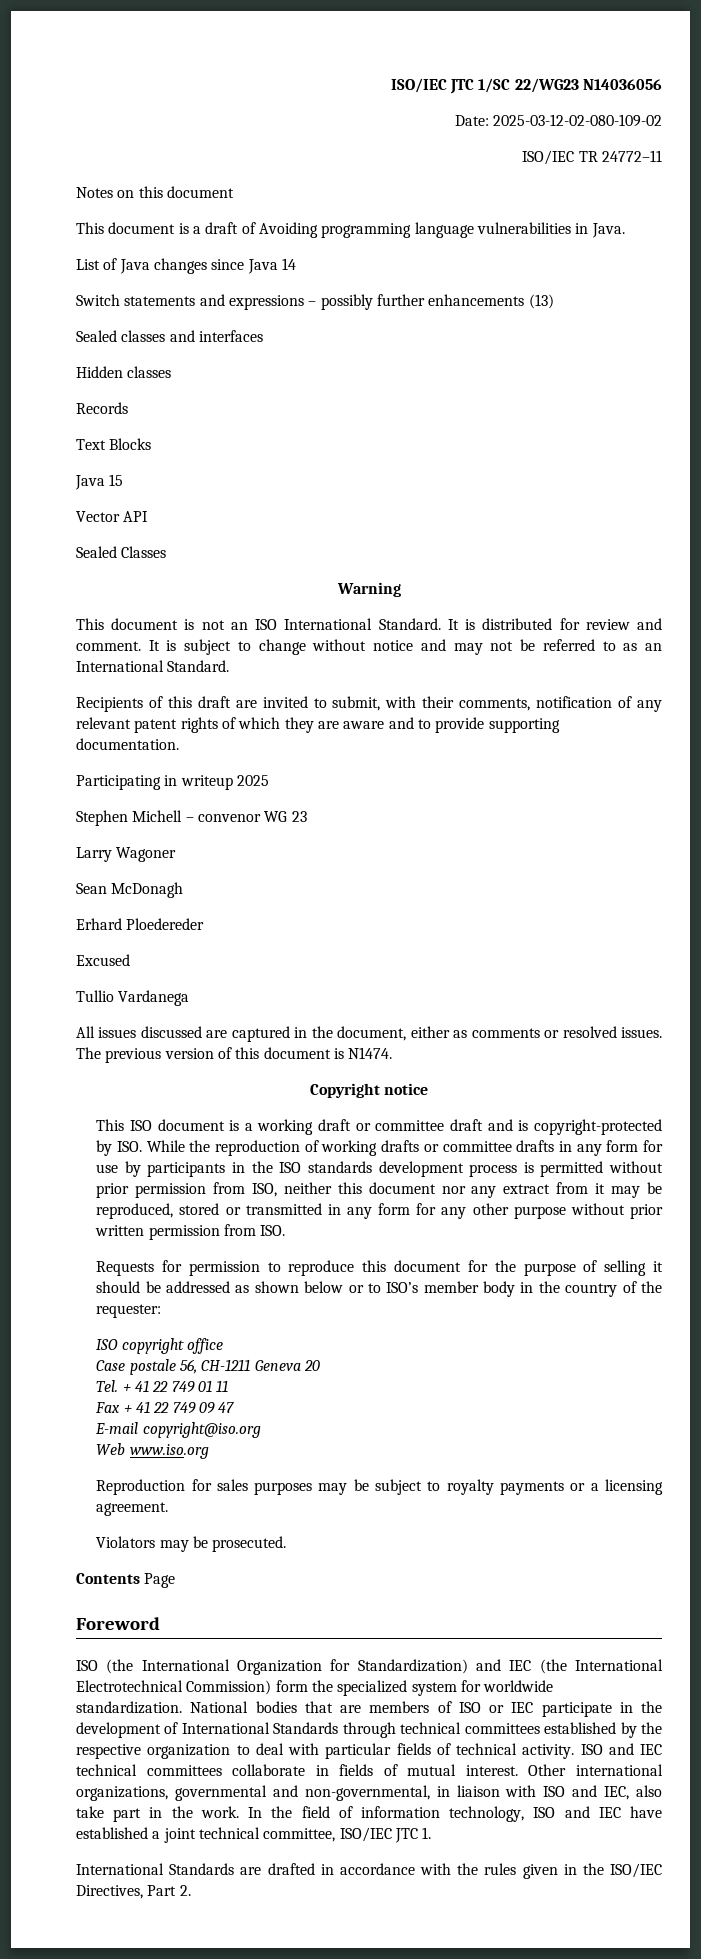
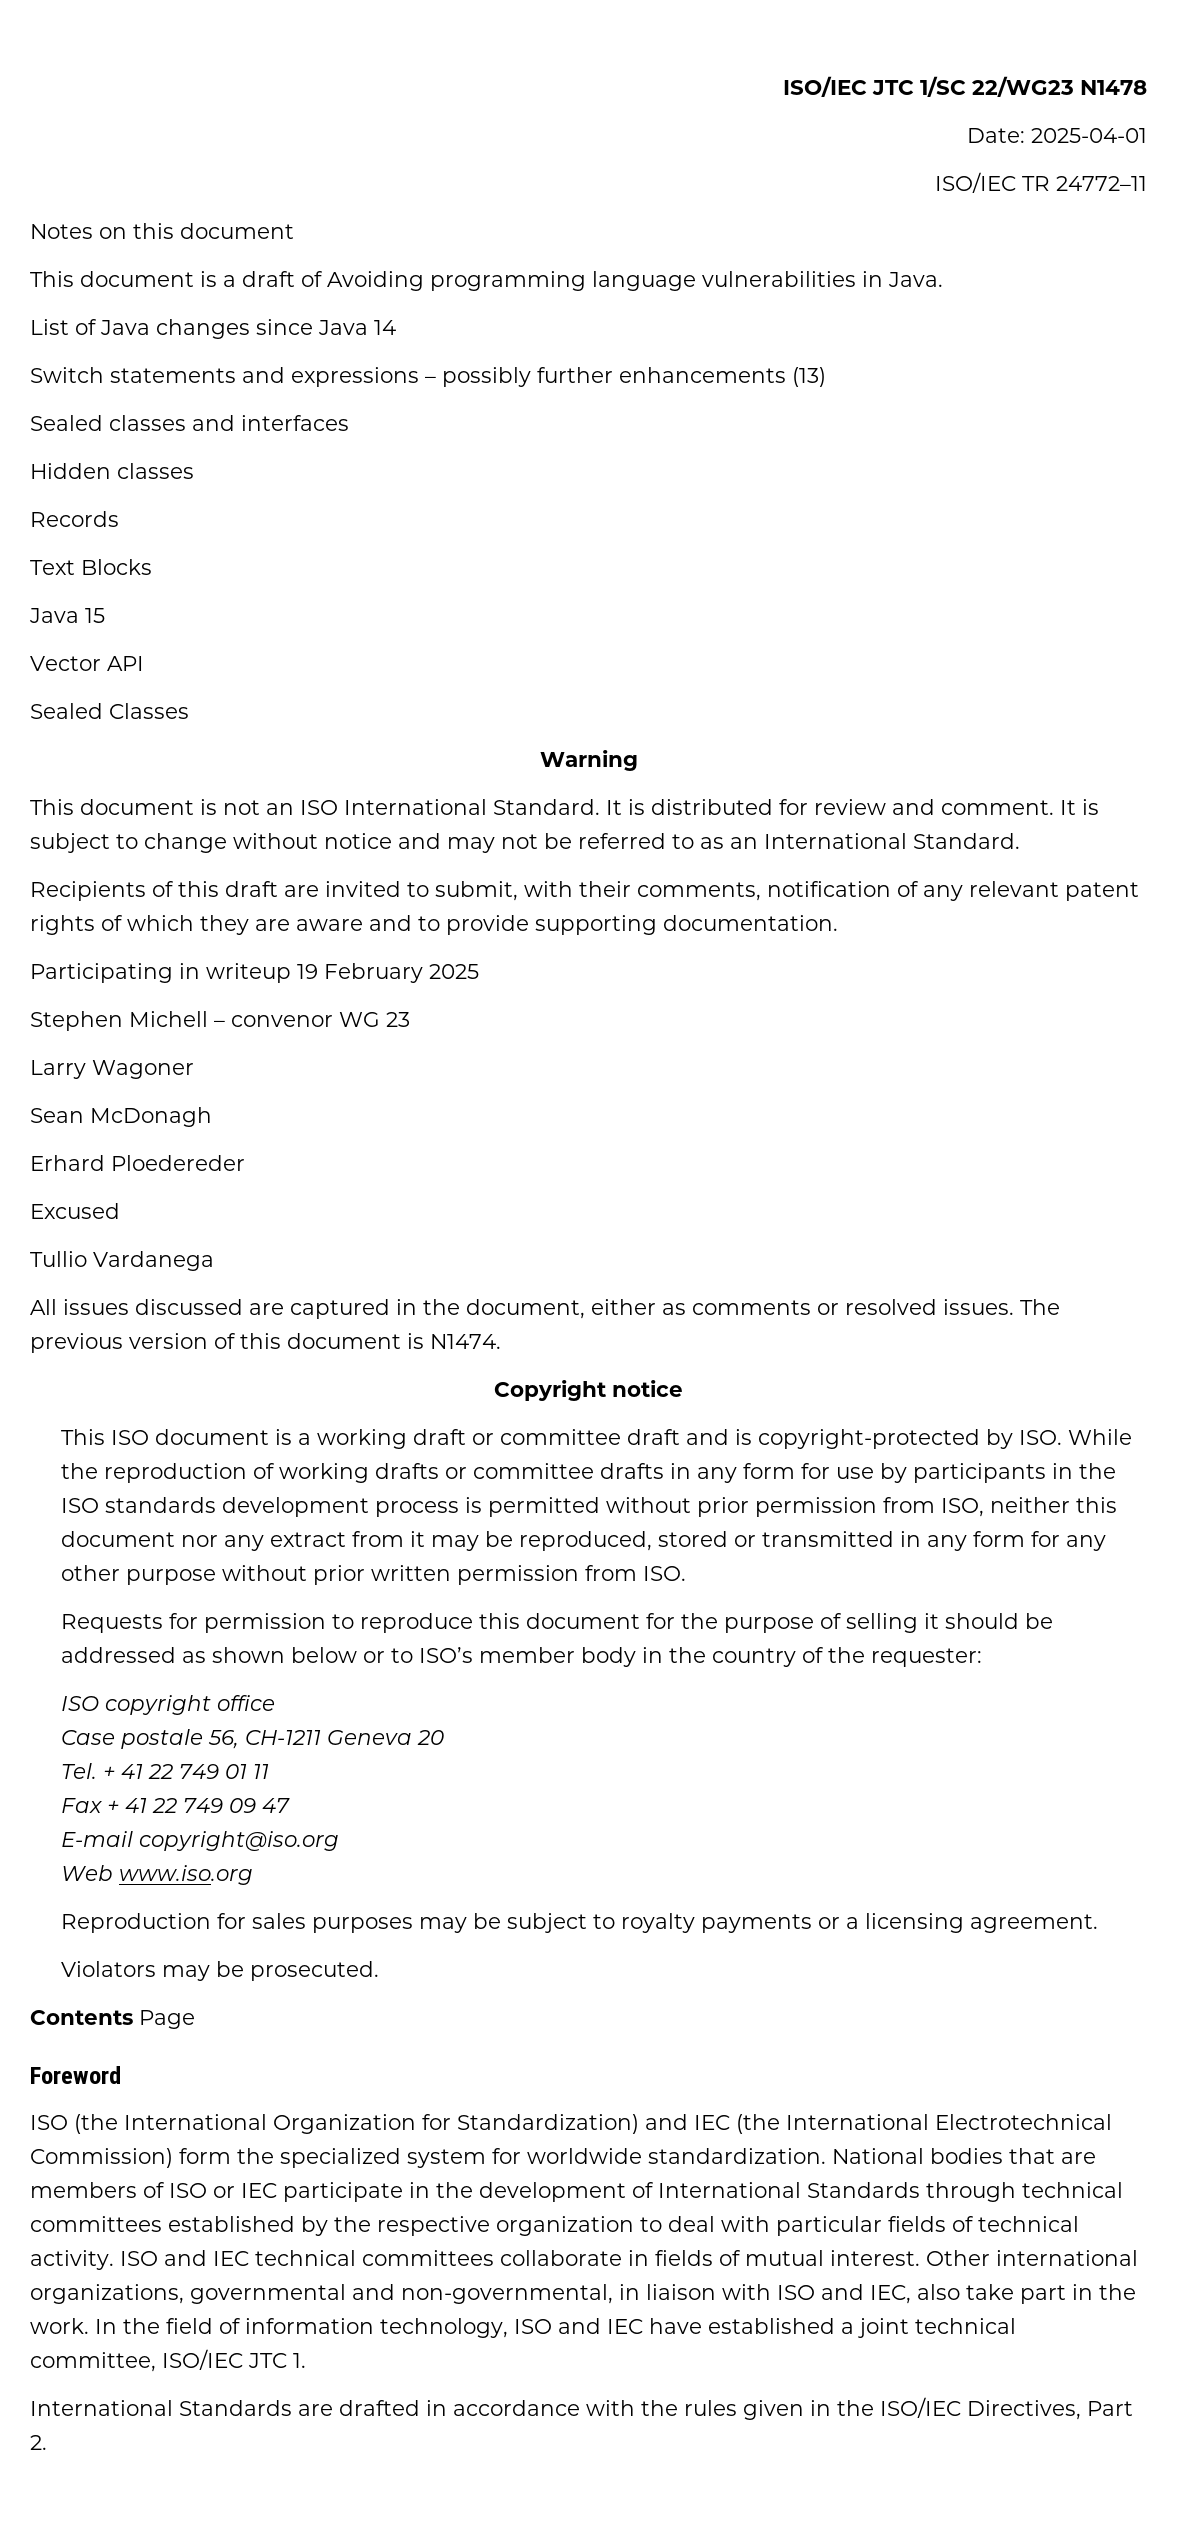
- ISO/IEC JTC 1/SC 22/WG23 N14036056
+ ISO/IEC JTC 1/SC 22/WG23 N1478
- Date: 2025-03-12-02-080-109-02
+ Date: 2025-04-01
- Participating in writeup 2025
+ Participating in writeup 19 February 2025

